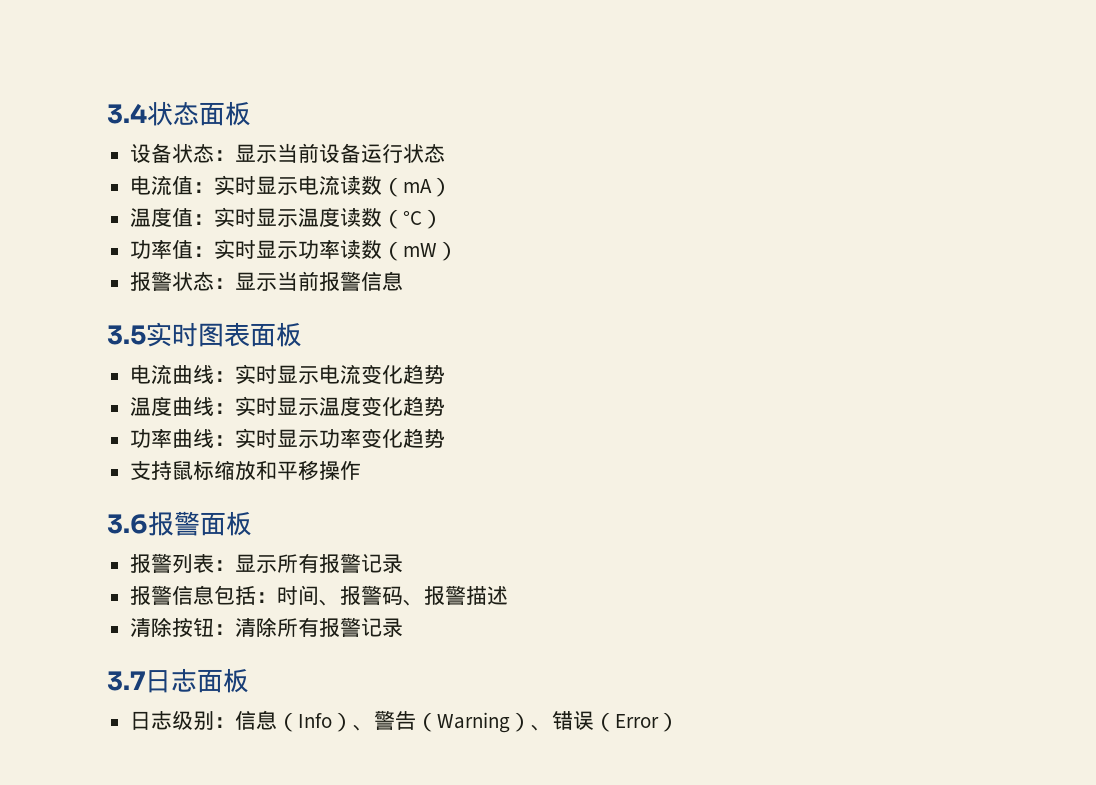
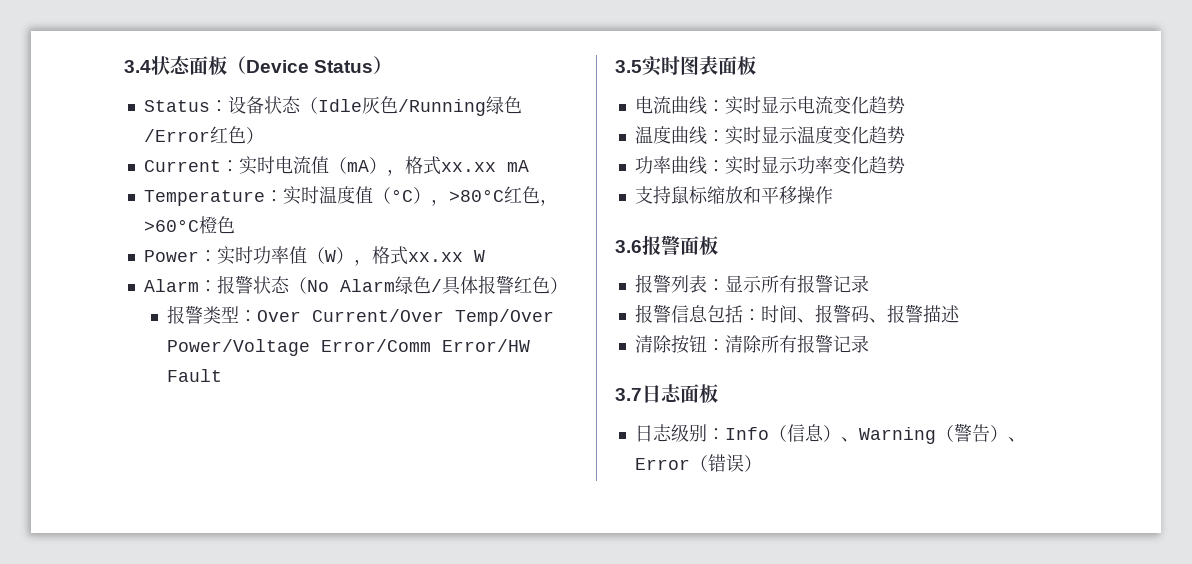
- 3.4状态面板
- 设备状态：显示当前设备运行状态
- 电流值：实时显示电流读数（mA）
- 温度值：实时显示温度读数（°C）
- 功率值：实时显示功率读数（mW）
- 报警状态：显示当前报警信息
+ 3.4状态面板（Device Status）
+ Status：设备状态（Idle灰色/Running绿色/Error红色）
+ Current：实时电流值（mA），格式xx.xx mA
+ Temperature：实时温度值（°C），>80°C红色，>60°C橙色
+ Power：实时功率值（W），格式xx.xx W
+ Alarm：报警状态（No Alarm绿色/具体报警红色）
+ 报警类型：Over Current/Over Temp/Over Power/Voltage Error/Comm Error/HW Fault
- 日志级别：信息（Info）、警告（Warning）、错误（Error）
+ 日志级别：Info（信息）、Warning（警告）、Error（错误）

